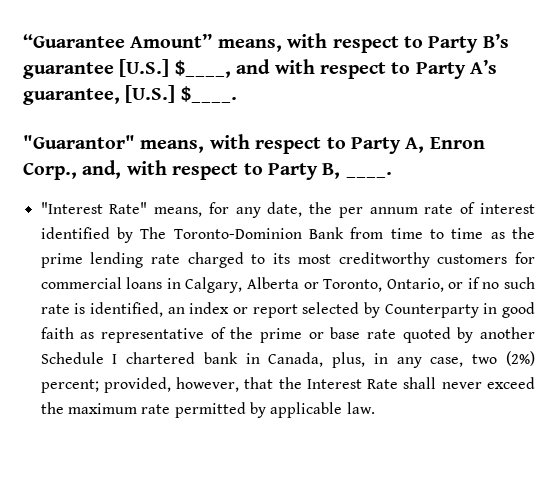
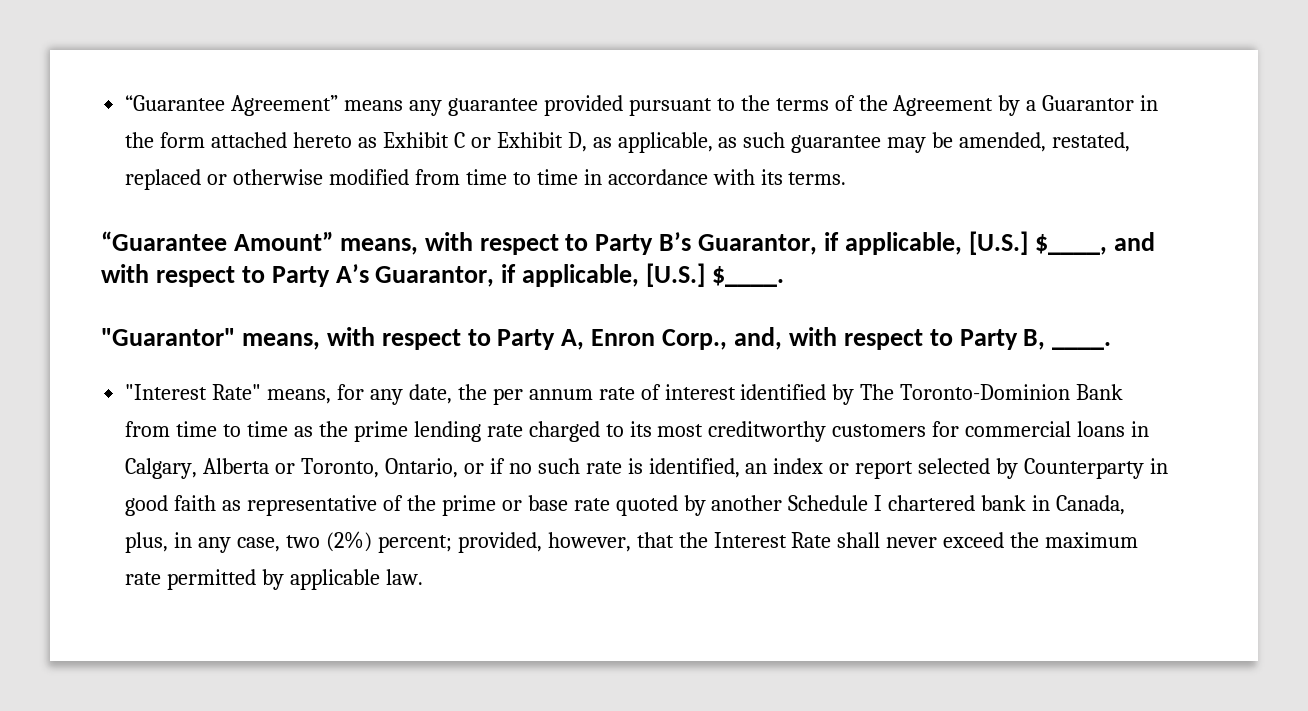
- “Guarantee Amount” means, with respect to Party B’s guarantee [U.S.] $____, and with respect to Party A’s guarantee, [U.S.] $____.
+ “Guarantee Agreement” means any guarantee provided pursuant to the terms of the Agreement by a Guarantor in the form attached hereto as Exhibit C or Exhibit D, as applicable, as such guarantee may be amended, restated, replaced or otherwise modified from time to time in accordance with its terms.
+ “Guarantee Amount” means, with respect to Party B’s Guarantor, if applicable, [U.S.] $____, and with respect to Party A’s Guarantor, if applicable, [U.S.] $____.

